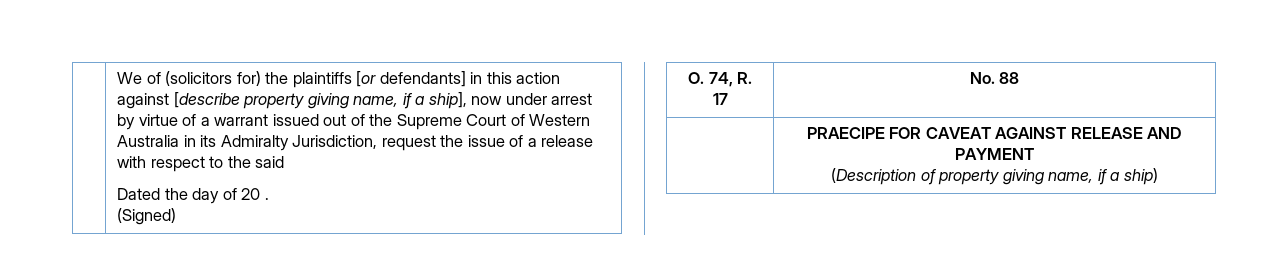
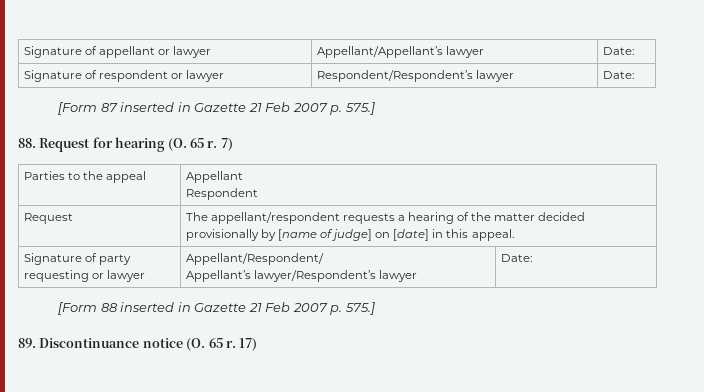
- We of (solicitors for) the plaintiffs [or defendants] in this action against [describe property giving name, if a ship], now under arrest by virtue of a warrant issued out of the Supreme Court of Western Australia in its Admiralty Jurisdiction, request the issue of a release with respect to the said
- Dated the day of 20 .
- (Signed)
- O. 74, R. 17 | No. 88
- | PRAECIPE FOR CAVEAT AGAINST RELEASE AND PAYMENT
- (Description of property giving name, if a ship)
+ Signature of appellant or lawyer | Appellant/Appellant’s lawyer | Date:
+ Signature of respondent or lawyer | Respondent/Respondent’s lawyer | Date:
+ [Form 87 inserted in Gazette 21 Feb 2007 p. 575.]
+ 88. Request for hearing (O. 65 r. 7)
+ Parties to the appeal | Appellant
+ Respondent
+ Request | The appellant/respondent requests a hearing of the matter decided provisionally by [name of judge] on [date] in this appeal.
+ Signature of party requesting or lawyer | Appellant/Respondent/
+ Appellant’s lawyer/Respondent’s lawyer | Date:
+ [Form 88 inserted in Gazette 21 Feb 2007 p. 575.]
+ 89. Discontinuance notice (O. 65 r. 17)

